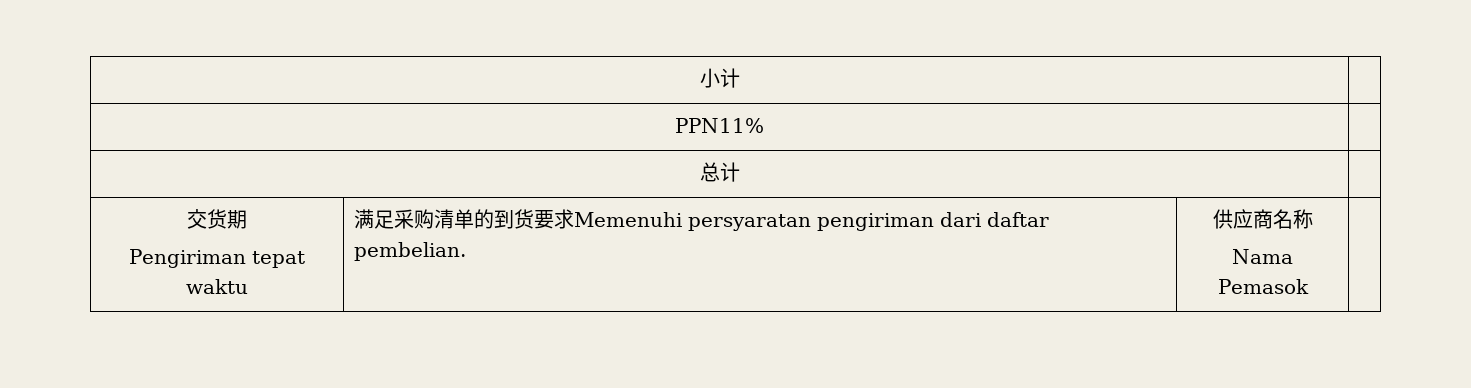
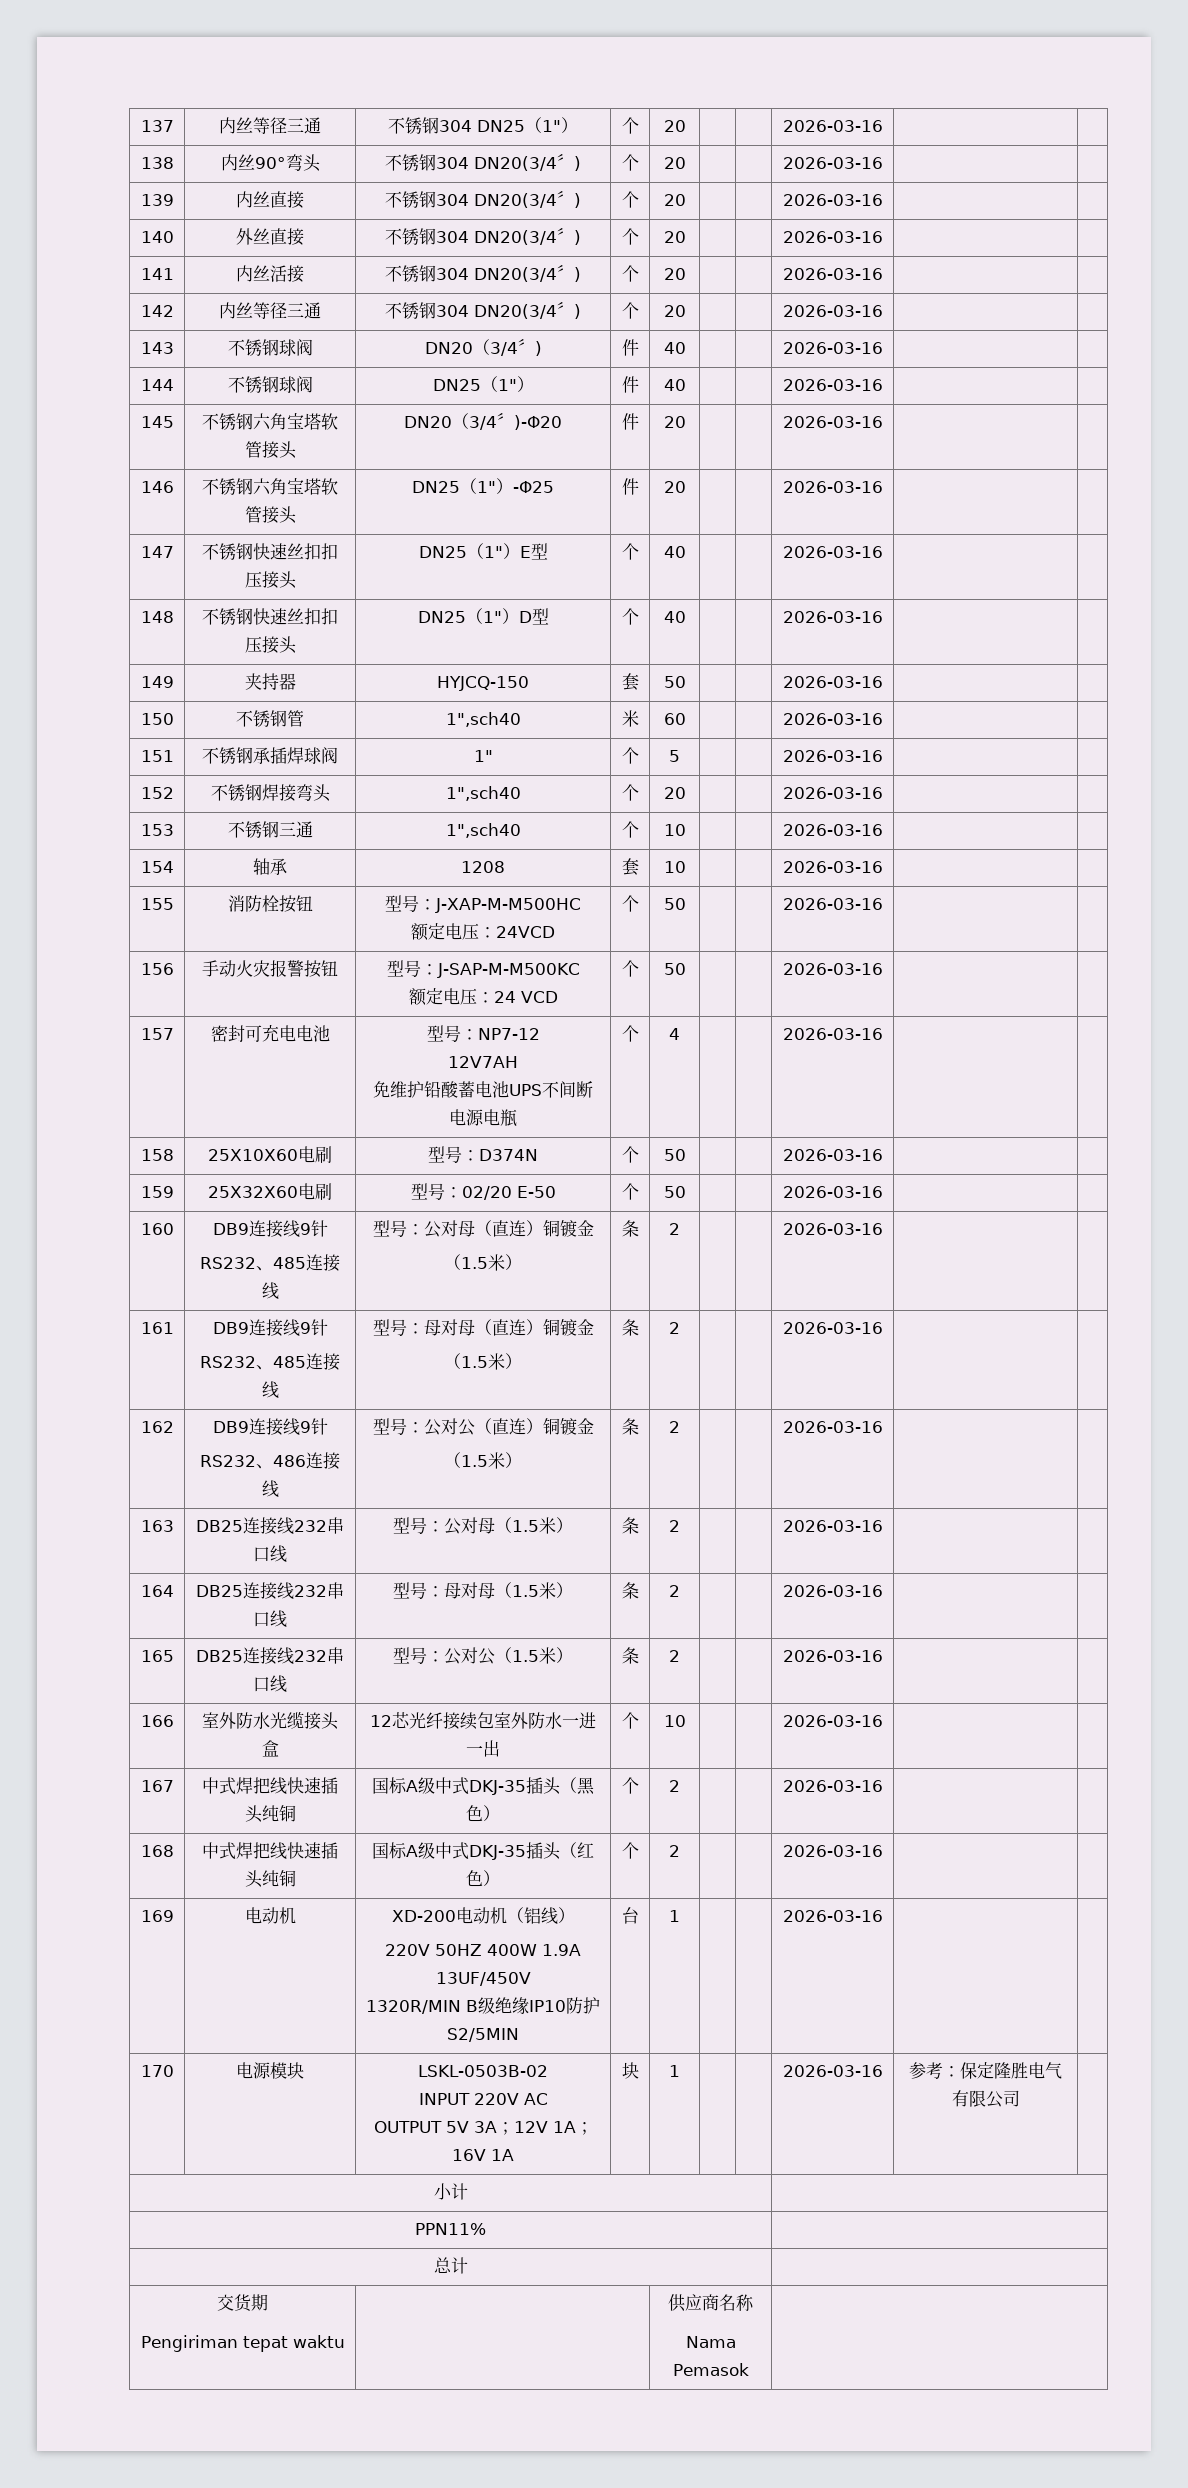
+ 137 | 内丝等径三通 | 不锈钢304 DN25（1"） | 个 | 20 | | | 2026-03-16 | |
+ 138 | 内丝90°弯头 | 不锈钢304 DN20(3/4〞) | 个 | 20 | | | 2026-03-16 | |
+ 139 | 内丝直接 | 不锈钢304 DN20(3/4〞) | 个 | 20 | | | 2026-03-16 | |
+ 140 | 外丝直接 | 不锈钢304 DN20(3/4〞) | 个 | 20 | | | 2026-03-16 | |
+ 141 | 内丝活接 | 不锈钢304 DN20(3/4〞) | 个 | 20 | | | 2026-03-16 | |
+ 142 | 内丝等径三通 | 不锈钢304 DN20(3/4〞) | 个 | 20 | | | 2026-03-16 | |
+ 143 | 不锈钢球阀 | DN20（3/4〞) | 件 | 40 | | | 2026-03-16 | |
+ 144 | 不锈钢球阀 | DN25（1"） | 件 | 40 | | | 2026-03-16 | |
+ 145 | 不锈钢六角宝塔软管接头 | DN20（3/4〞)-Φ20 | 件 | 20 | | | 2026-03-16 | |
+ 146 | 不锈钢六角宝塔软管接头 | DN25（1"）-Φ25 | 件 | 20 | | | 2026-03-16 | |
+ 147 | 不锈钢快速丝扣扣压接头 | DN25（1"）E型 | 个 | 40 | | | 2026-03-16 | |
+ 148 | 不锈钢快速丝扣扣压接头 | DN25（1"）D型 | 个 | 40 | | | 2026-03-16 | |
+ 149 | 夹持器 | HYJCQ-150 | 套 | 50 | | | 2026-03-16 | |
+ 150 | 不锈钢管 | 1",sch40 | 米 | 60 | | | 2026-03-16 | |
+ 151 | 不锈钢承插焊球阀 | 1" | 个 | 5 | | | 2026-03-16 | |
+ 152 | 不锈钢焊接弯头 | 1",sch40 | 个 | 20 | | | 2026-03-16 | |
+ 153 | 不锈钢三通 | 1",sch40 | 个 | 10 | | | 2026-03-16 | |
+ 154 | 轴承 | 1208 | 套 | 10 | | | 2026-03-16 | |
+ 155 | 消防栓按钮 | 型号：J-XAP-M-M500HC
+ 额定电压：24VCD | 个 | 50 | | | 2026-03-16 | |
+ 156 | 手动火灾报警按钮 | 型号：J-SAP-M-M500KC
+ 额定电压：24 VCD | 个 | 50 | | | 2026-03-16 | |
+ 157 | 密封可充电电池 | 型号：NP7-12
+ 12V7AH
+ 免维护铅酸蓄电池UPS不间断电源电瓶 | 个 | 4 | | | 2026-03-16 | |
+ 158 | 25X10X60电刷 | 型号：D374N | 个 | 50 | | | 2026-03-16 | |
+ 159 | 25X32X60电刷 | 型号：02/20 E-50 | 个 | 50 | | | 2026-03-16 | |
+ 160 | DB9连接线9针
+ RS232、485连接线 | 型号：公对母（直连）铜镀金
+ （1.5米） | 条 | 2 | | | 2026-03-16 | |
+ 161 | DB9连接线9针
+ RS232、485连接线 | 型号：母对母（直连）铜镀金
+ （1.5米） | 条 | 2 | | | 2026-03-16 | |
+ 162 | DB9连接线9针
+ RS232、486连接线 | 型号：公对公（直连）铜镀金
+ （1.5米） | 条 | 2 | | | 2026-03-16 | |
+ 163 | DB25连接线232串口线 | 型号：公对母（1.5米） | 条 | 2 | | | 2026-03-16 | |
+ 164 | DB25连接线232串口线 | 型号：母对母（1.5米） | 条 | 2 | | | 2026-03-16 | |
+ 165 | DB25连接线232串口线 | 型号：公对公（1.5米） | 条 | 2 | | | 2026-03-16 | |
+ 166 | 室外防水光缆接头盒 | 12芯光纤接续包室外防水一进一出 | 个 | 10 | | | 2026-03-16 | |
+ 167 | 中式焊把线快速插头纯铜 | 国标A级中式DKJ-35插头（黑色） | 个 | 2 | | | 2026-03-16 | |
+ 168 | 中式焊把线快速插头纯铜 | 国标A级中式DKJ-35插头（红色） | 个 | 2 | | | 2026-03-16 | |
+ 169 | 电动机 | XD-200电动机（铝线）
+ 220V 50HZ 400W 1.9A 13UF/450V
+ 1320R/MIN B级绝缘IP10防护S2/5MIN | 台 | 1 | | | 2026-03-16 | |
+ 170 | 电源模块 | LSKL-0503B-02
+ INPUT 220V AC
+ OUTPUT 5V 3A；12V 1A；16V 1A | 块 | 1 | | | 2026-03-16 | 参考：保定隆胜电气有限公司 |
  交货期
- Pengiriman tepat waktu | 满足采购清单的到货要求Memenuhi persyaratan pengiriman dari daftar pembelian. | 供应商名称
+ Pengiriman tepat waktu | | 供应商名称

